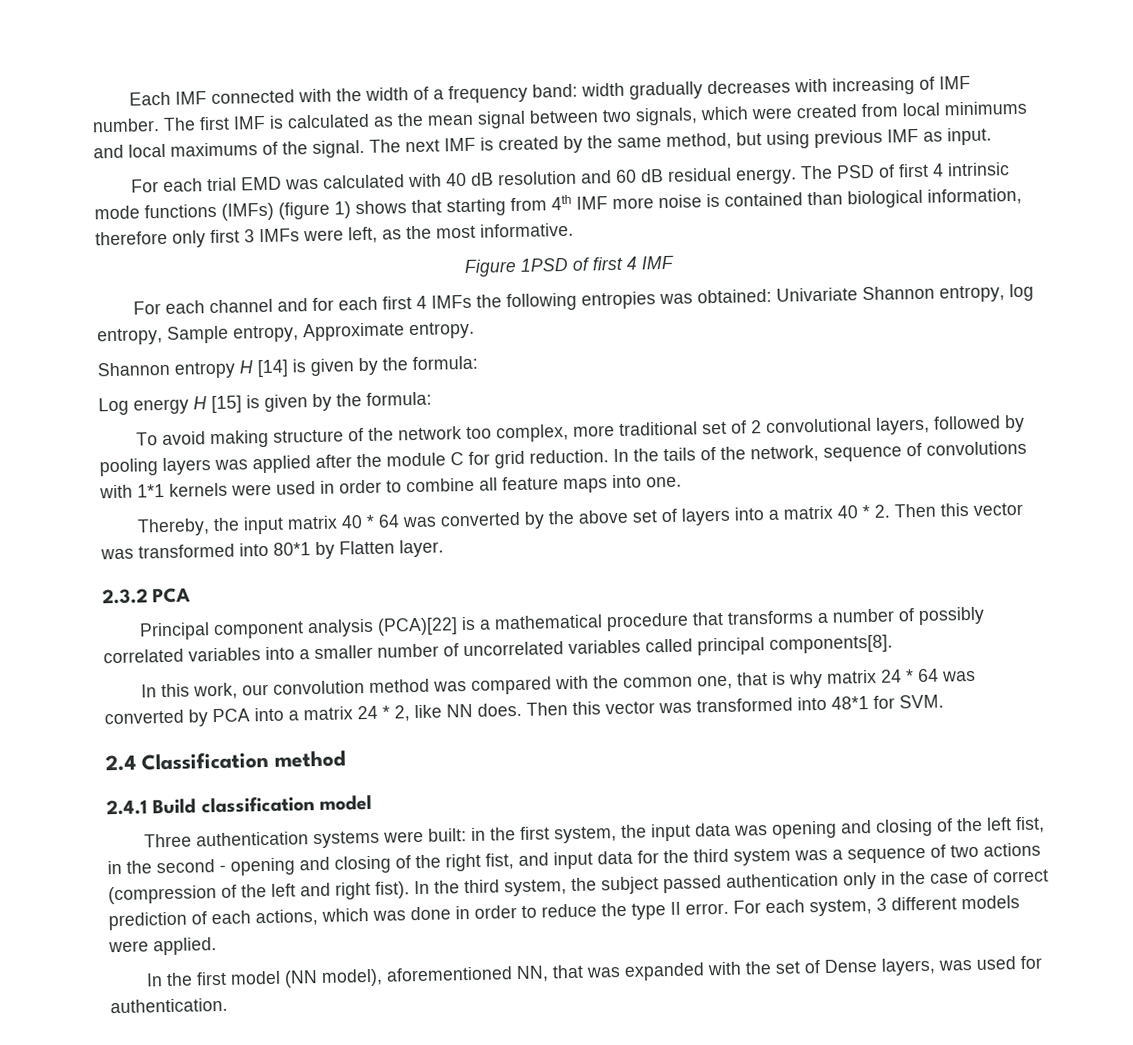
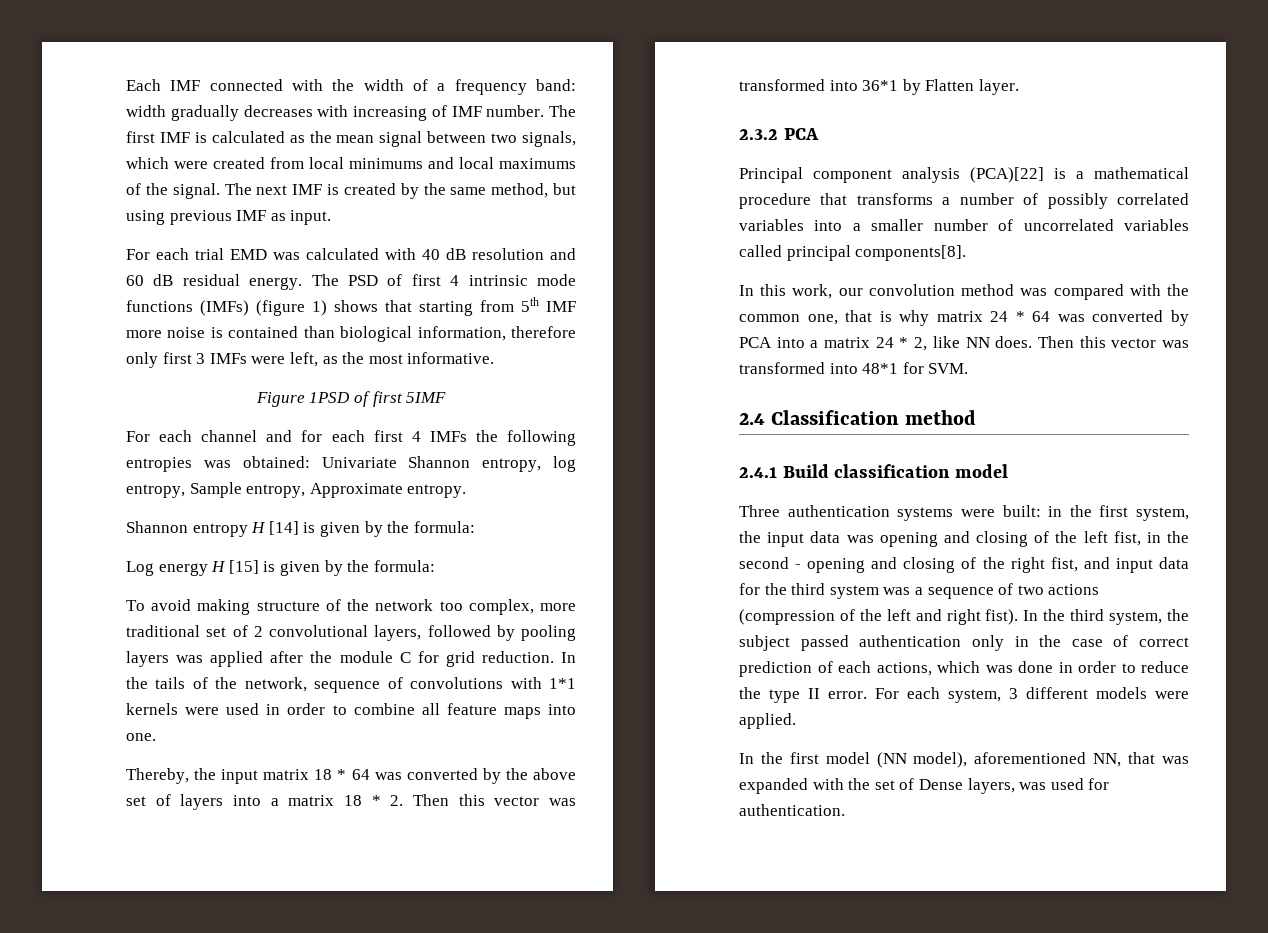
- The PSD of first 4 intrinsic mode functions (IMFs) (figure 1) shows that starting from 4th IMF more noise is contained than biological information, therefore only first 3 IMFs were left, as the most informative.
+ The PSD of first 4 intrinsic mode functions (IMFs) (figure 1) shows that starting from 5th IMF more noise is contained than biological information, therefore only first 3 IMFs were left, as the most informative.
- Figure 1PSD of first 4 IMF
+ Figure 1PSD of first 5IMF
- Thereby, the input matrix 40 * 64 was converted by the above set of layers into a matrix 40 * 2. Then this vector was transformed into 80*1 by Flatten layer.
+ Thereby, the input matrix 18 * 64 was converted by the above set of layers into a matrix 18 * 2. Then this vector was transformed into 36*1 by Flatten layer.

